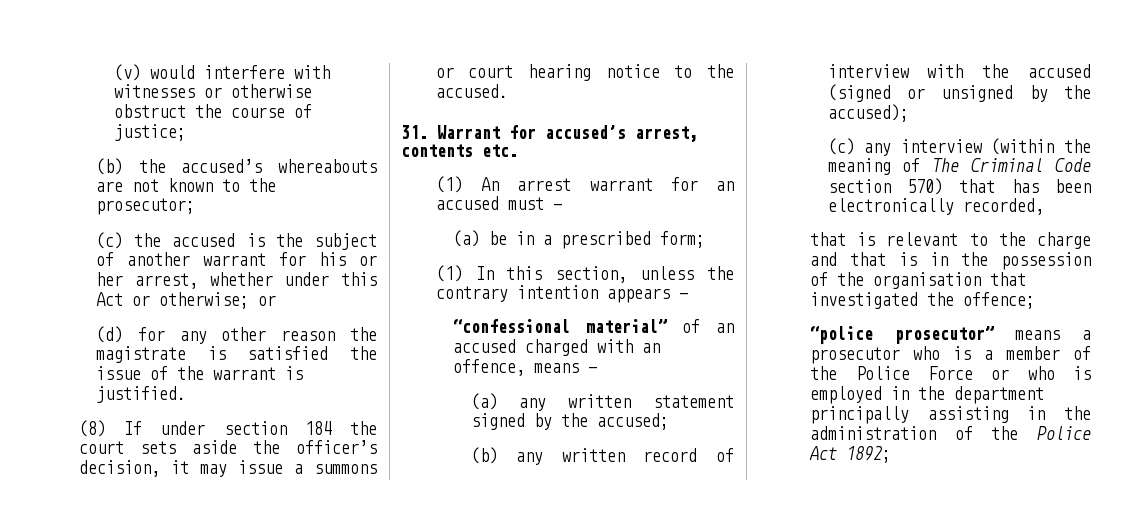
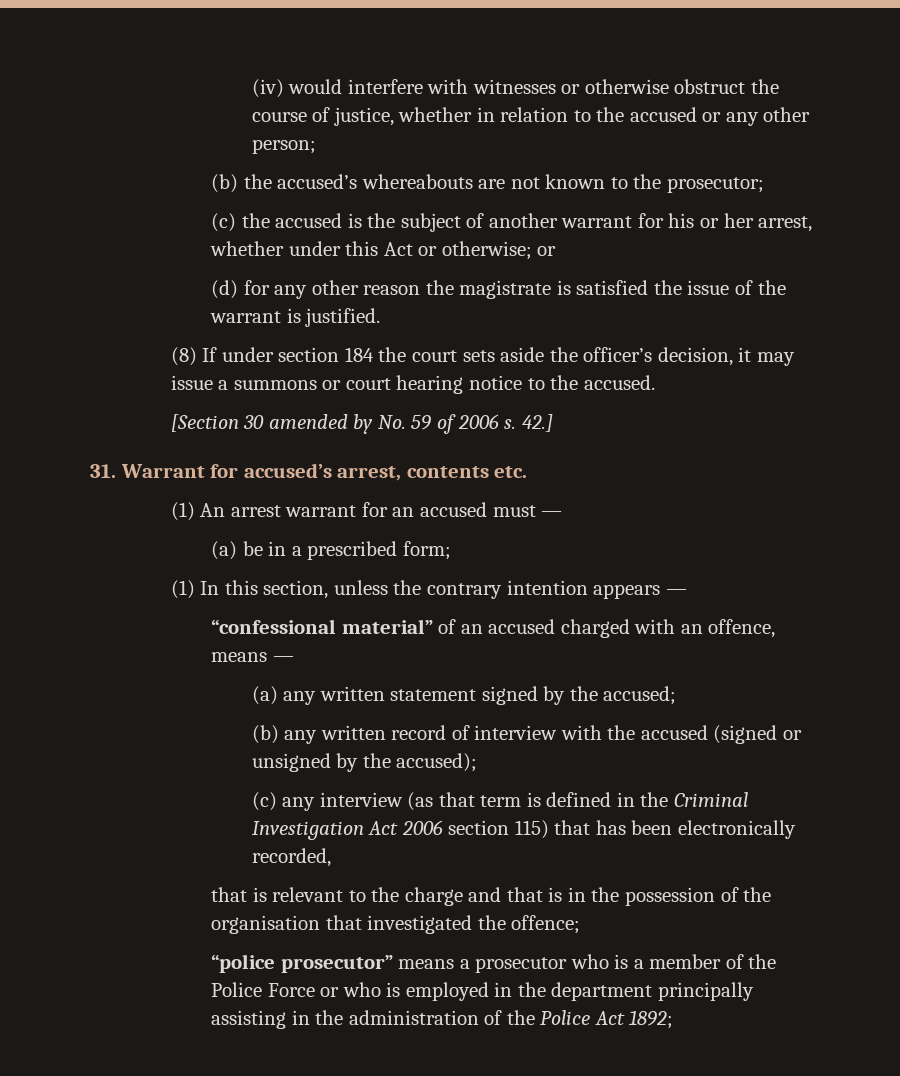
- (v) would interfere with witnesses or otherwise obstruct the course of justice;
+ (iv) would interfere with witnesses or otherwise obstruct the course of justice, whether in relation to the accused or any other person;
+ [Section 30 amended by No. 59 of 2006 s. 42.]
- (c) any interview (within the meaning of The Criminal Code section 570) that has been electronically recorded,
+ (c) any interview (as that term is defined in the Criminal Investigation Act 2006 section 115) that has been electronically recorded,

